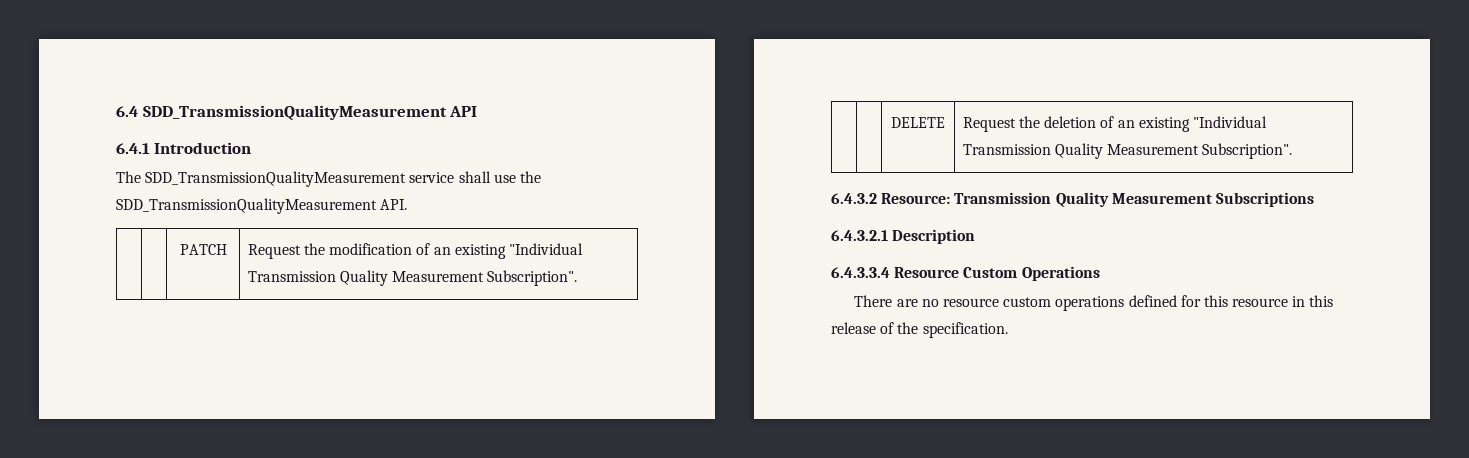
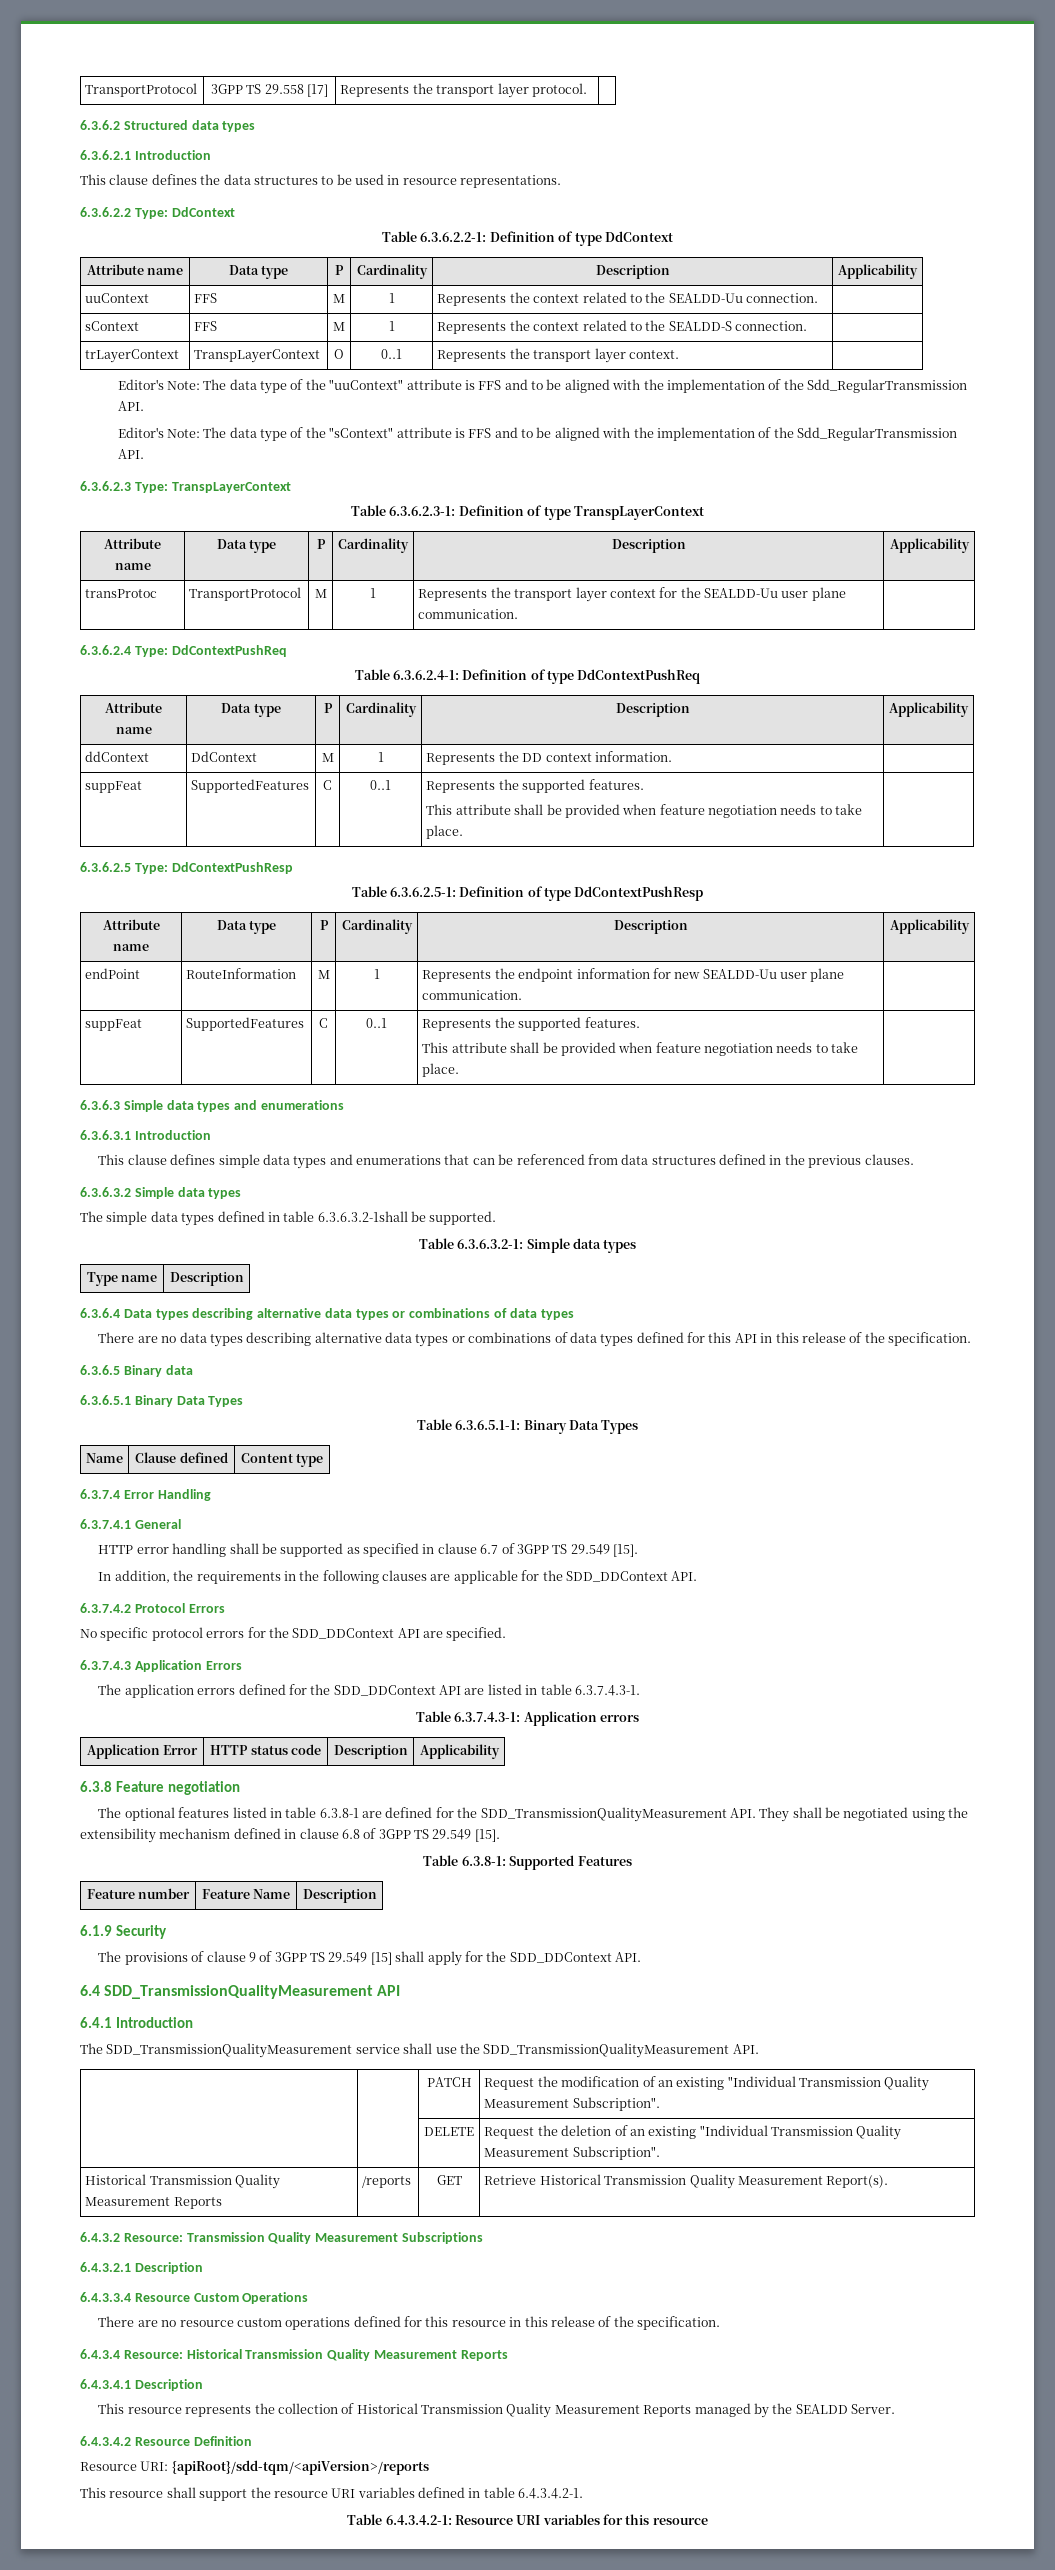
+ TransportProtocol | 3GPP TS 29.558 [17] | Represents the transport layer protocol. |
+ 6.3.6.2 Structured data types
+ 6.3.6.2.1 Introduction
+ This clause defines the data structures to be used in resource representations.
+ 6.3.6.2.2 Type: DdContext
+ Table 6.3.6.2.2-1: Definition of type DdContext
+ Attribute name | Data type | P | Cardinality | Description | Applicability
+ uuContext | FFS | M | 1 | Represents the context related to the SEALDD-Uu connection. |
+ sContext | FFS | M | 1 | Represents the context related to the SEALDD-S connection. |
+ trLayerContext | TranspLayerContext | O | 0..1 | Represents the transport layer context. |
+ Editor's Note: The data type of the "uuContext" attribute is FFS and to be aligned with the implementation of the Sdd_RegularTransmission API.
+ Editor's Note: The data type of the "sContext" attribute is FFS and to be aligned with the implementation of the Sdd_RegularTransmission API.
+ 6.3.6.2.3 Type: TranspLayerContext
+ Table 6.3.6.2.3-1: Definition of type TranspLayerContext
+ Attribute name | Data type | P | Cardinality | Description | Applicability
+ transProtoc | TransportProtocol | M | 1 | Represents the transport layer context for the SEALDD-Uu user plane communication. |
+ 6.3.6.2.4 Type: DdContextPushReq
+ Table 6.3.6.2.4-1: Definition of type DdContextPushReq
+ Attribute name | Data type | P | Cardinality | Description | Applicability
+ ddContext | DdContext | M | 1 | Represents the DD context information. |
+ suppFeat | SupportedFeatures | C | 0..1 | Represents the supported features.
+ This attribute shall be provided when feature negotiation needs to take place. |
+ 6.3.6.2.5 Type: DdContextPushResp
+ Table 6.3.6.2.5-1: Definition of type DdContextPushResp
+ Attribute name | Data type | P | Cardinality | Description | Applicability
+ endPoint | RouteInformation | M | 1 | Represents the endpoint information for new SEALDD-Uu user plane communication. |
+ suppFeat | SupportedFeatures | C | 0..1 | Represents the supported features.
+ This attribute shall be provided when feature negotiation needs to take place. |
+ 6.3.6.3 Simple data types and enumerations
+ 6.3.6.3.1 Introduction
+ This clause defines simple data types and enumerations that can be referenced from data structures defined in the previous clauses.
+ 6.3.6.3.2 Simple data types
+ The simple data types defined in table 6.3.6.3.2-1shall be supported.
+ Table 6.3.6.3.2-1: Simple data types
+ Type name | Description
+ 6.3.6.4 Data types describing alternative data types or combinations of data types
+ There are no data types describing alternative data types or combinations of data types defined for this API in this release of the specification.
+ 6.3.6.5 Binary data
+ 6.3.6.5.1 Binary Data Types
+ Table 6.3.6.5.1-1: Binary Data Types
+ Name | Clause defined | Content type
+ 6.3.7.4 Error Handling
+ 6.3.7.4.1 General
+ HTTP error handling shall be supported as specified in clause 6.7 of 3GPP TS 29.549 [15].
+ In addition, the requirements in the following clauses are applicable for the SDD_DDContext API.
+ 6.3.7.4.2 Protocol Errors
+ No specific protocol errors for the SDD_DDContext API are specified.
+ 6.3.7.4.3 Application Errors
+ The application errors defined for the SDD_DDContext API are listed in table 6.3.7.4.3-1.
+ Table 6.3.7.4.3-1: Application errors
+ Application Error | HTTP status code | Description | Applicability
+ 6.3.8 Feature negotiation
+ The optional features listed in table 6.3.8-1 are defined for the SDD_TransmissionQualityMeasurement API. They shall be negotiated using the extensibility mechanism defined in clause 6.8 of 3GPP TS 29.549 [15].
+ Table 6.3.8-1: Supported Features
+ Feature number | Feature Name | Description
+ 6.1.9 Security
+ The provisions of clause 9 of 3GPP TS 29.549 [15] shall apply for the SDD_DDContext API.
+ Historical Transmission Quality Measurement Reports | /reports | GET | Retrieve Historical Transmission Quality Measurement Report(s).
+ 6.4.3.4 Resource: Historical Transmission Quality Measurement Reports
+ 6.4.3.4.1 Description
+ This resource represents the collection of Historical Transmission Quality Measurement Reports managed by the SEALDD Server.
+ 6.4.3.4.2 Resource Definition
+ Resource URI: {apiRoot}/sdd-tqm/<apiVersion>/reports
+ This resource shall support the resource URI variables defined in table 6.4.3.4.2-1.
+ Table 6.4.3.4.2-1: Resource URI variables for this resource

